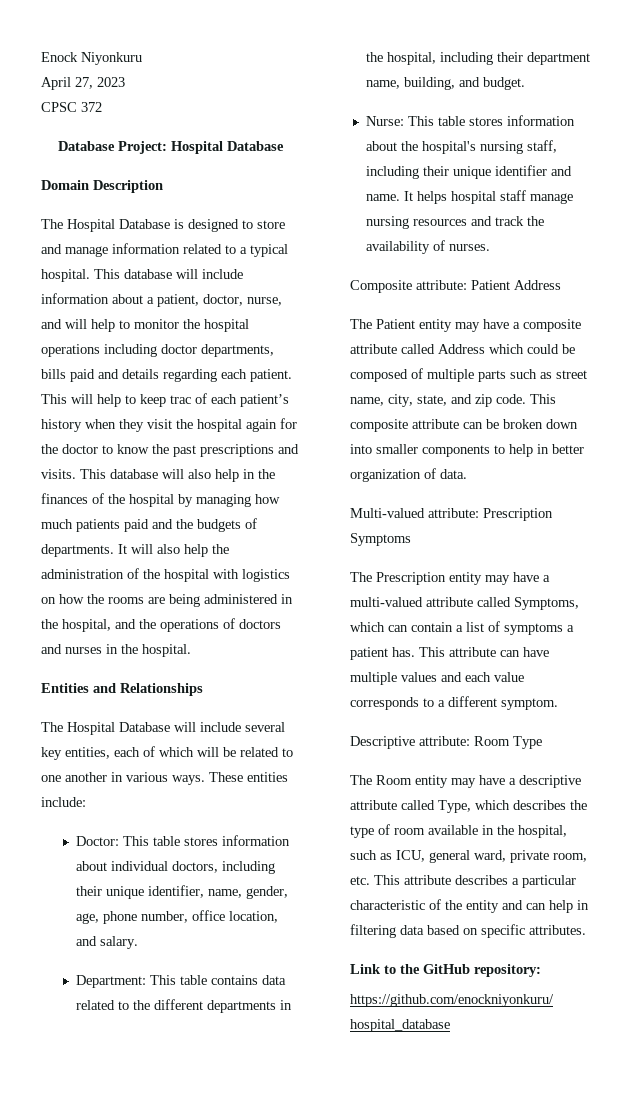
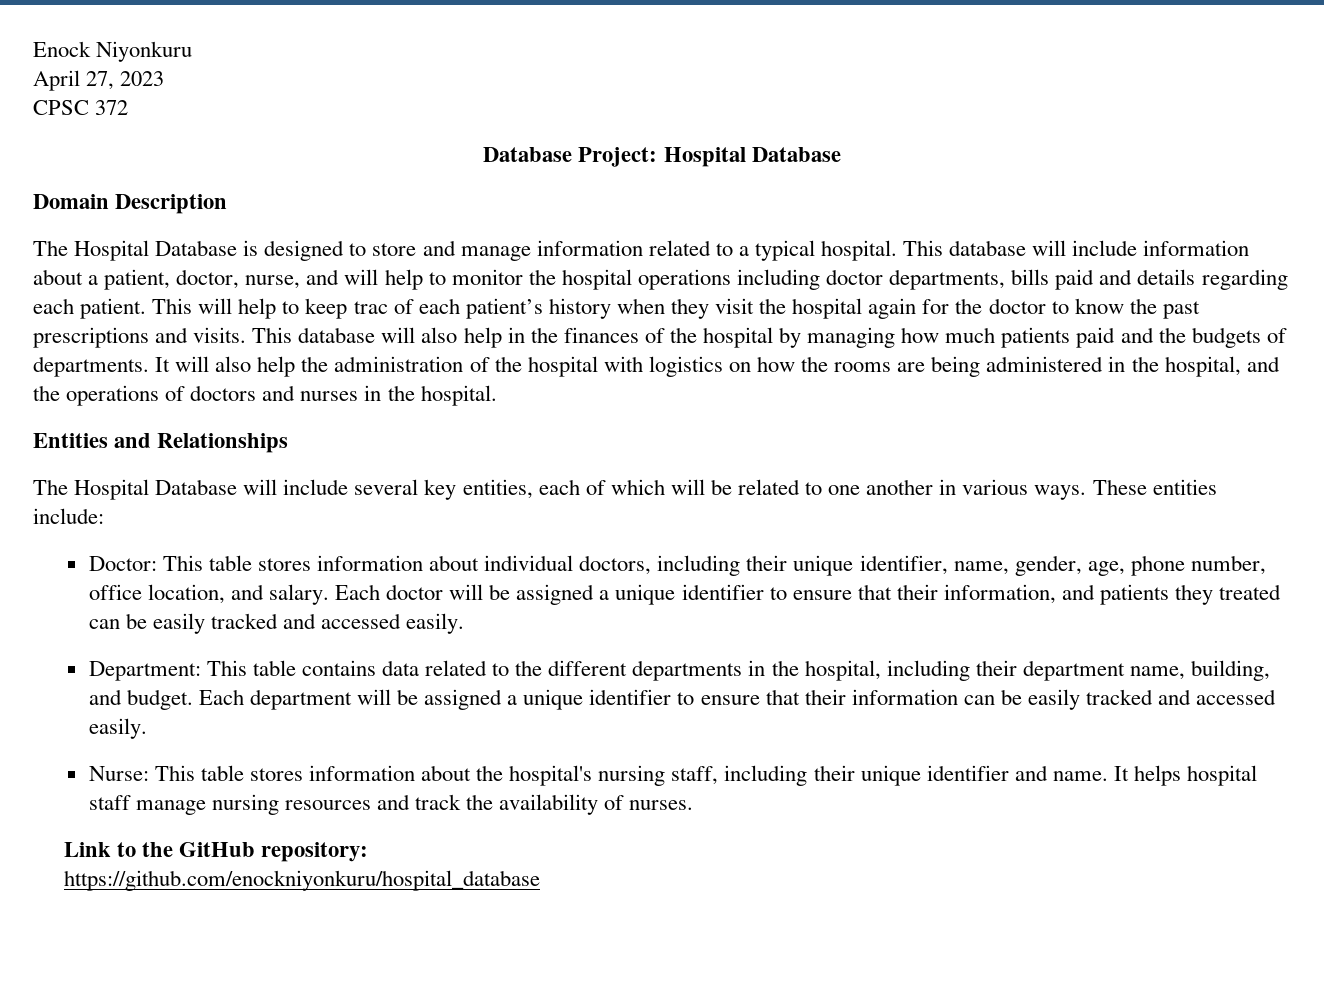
+ Each doctor will be assigned a unique identifier to ensure that their information, and patients they treated can be easily tracked and accessed easily.
+ Each department will be assigned a unique identifier to ensure that their information can be easily tracked and accessed easily.
- Composite attribute: Patient Address
- The Patient entity may have a composite attribute called Address which could be composed of multiple parts such as street name, city, state, and zip code. This composite attribute can be broken down into smaller components to help in better organization of data.
- Multi-valued attribute: Prescription Symptoms
- The Prescription entity may have a multi-valued attribute called Symptoms, which can contain a list of symptoms a patient has. This attribute can have multiple values and each value corresponds to a different symptom.
- Descriptive attribute: Room Type
- The Room entity may have a descriptive attribute called Type, which describes the type of room available in the hospital, such as ICU, general ward, private room, etc. This attribute describes a particular characteristic of the entity and can help in filtering data based on specific attributes.

